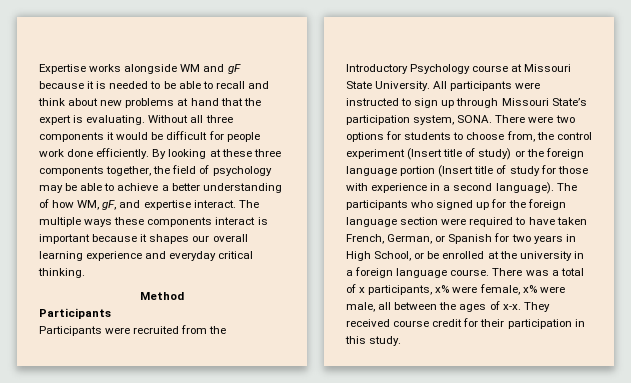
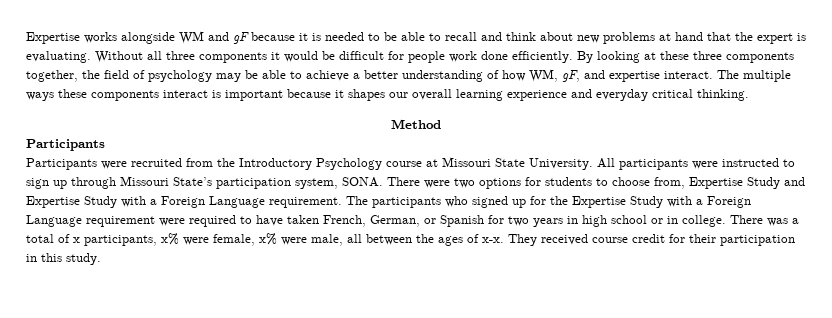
- There were two options for students to choose from, the control experiment (Insert title of study) or the foreign language portion (Insert title of study for those with experience in a second language).
+ There were two options for students to choose from, Expertise Study and Expertise Study with a Foreign Language requirement.
- The participants who signed up for the foreign language section were required to have taken French, German, or Spanish for two years in High School, or be enrolled at the university in a foreign language course.
+ The participants who signed up for the Expertise Study with a Foreign Language requirement were required to have taken French, German, or Spanish for two years in high school or in college.

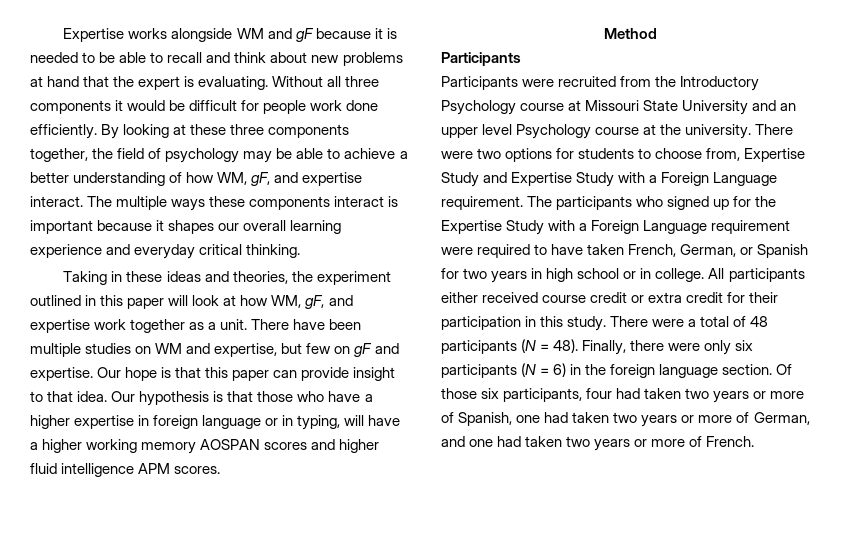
+ Taking in these ideas and theories, the experiment outlined in this paper will look at how WM, gF, and expertise work together as a unit. There have been multiple studies on WM and expertise, but few on gF and expertise. Our hope is that this paper can provide insight to that idea. Our hypothesis is that those who have a higher expertise in foreign language or in typing, will have a higher working memory AOSPAN scores and higher fluid intelligence APM scores.
- Participants were recruited from the Introductory Psychology course at Missouri State University. All participants were instructed to sign up through Missouri State’s participation system, SONA.
+ Participants were recruited from the Introductory Psychology course at Missouri State University and an upper level Psychology course at the university.
- There was a total of x participants, x% were female, x% were male, all between the ages of x-x. They received course credit for their participation in this study.
+ All participants either received course credit or extra credit for their participation in this study.
+ There were a total of 48 participants (N = 48). Finally, there were only six participants (N = 6) in the foreign language section. Of those six participants, four had taken two years or more of Spanish, one had taken two years or more of German, and one had taken two years or more of French.

